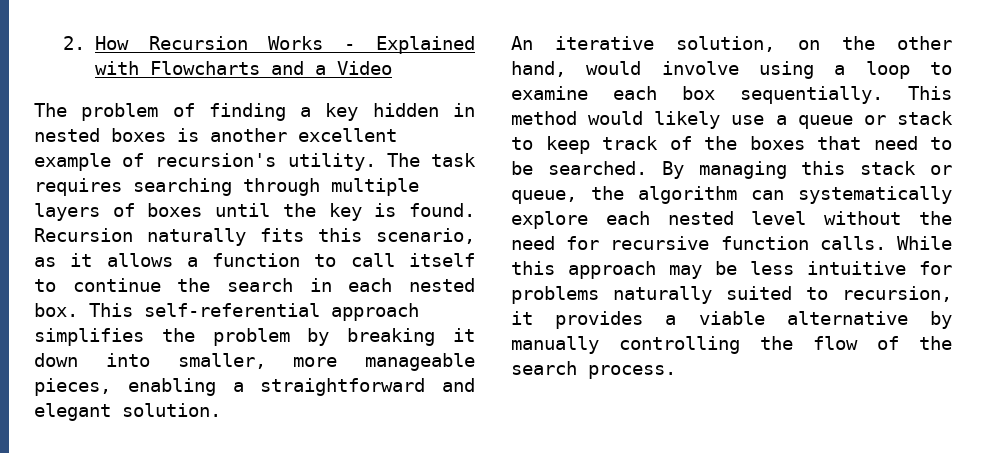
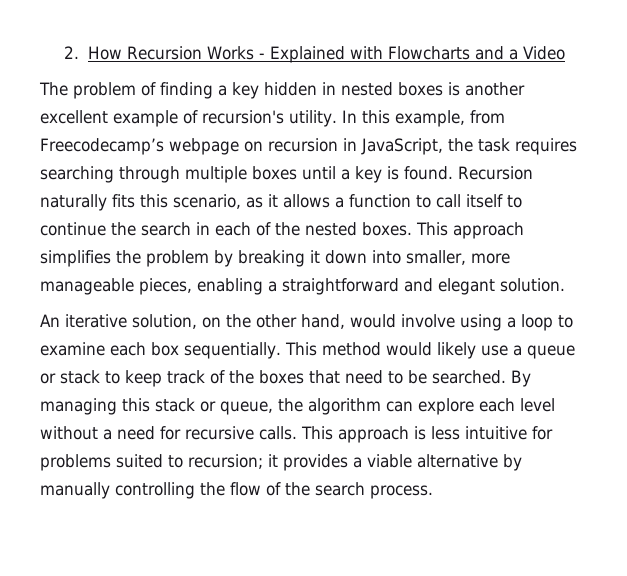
- The task requires searching through multiple layers of boxes until the key is found.
+ In this example, from Freecodecamp’s webpage on recursion in JavaScript, the task requires searching through multiple boxes until a key is found.
- Recursion naturally fits this scenario, as it allows a function to call itself to continue the search in each nested box. This self-referential approach simplifies the problem by breaking it down into smaller, more manageable pieces, enabling a straightforward and elegant solution.
+ Recursion naturally fits this scenario, as it allows a function to call itself to continue the search in each of the nested boxes. This approach simplifies the problem by breaking it down into smaller, more manageable pieces, enabling a straightforward and elegant solution.
- By managing this stack or queue, the algorithm can systematically explore each nested level without the need for recursive function calls. While this approach may be less intuitive for problems naturally suited to recursion, it provides a viable alternative by manually controlling the flow of the search process.
+ By managing this stack or queue, the algorithm can explore each level without a need for recursive calls. This approach is less intuitive for problems suited to recursion; it provides a viable alternative by manually controlling the flow of the search process.

